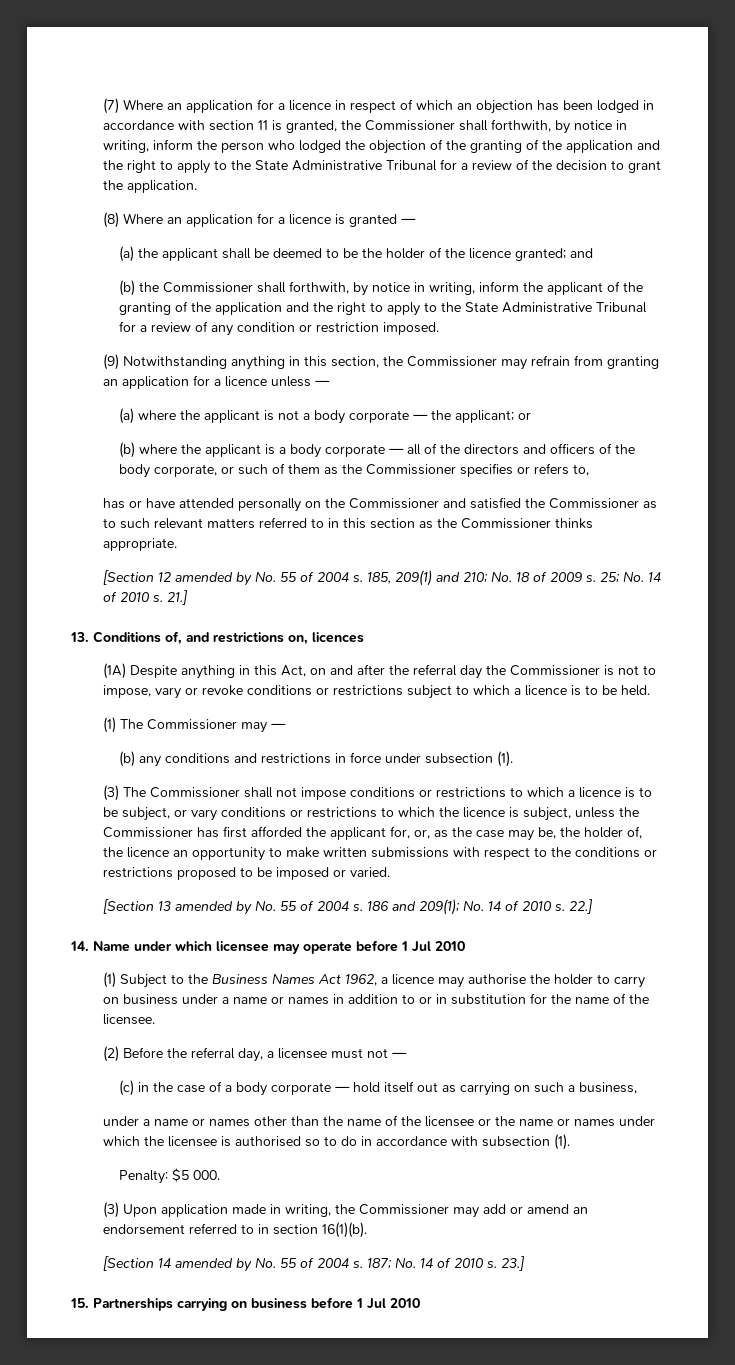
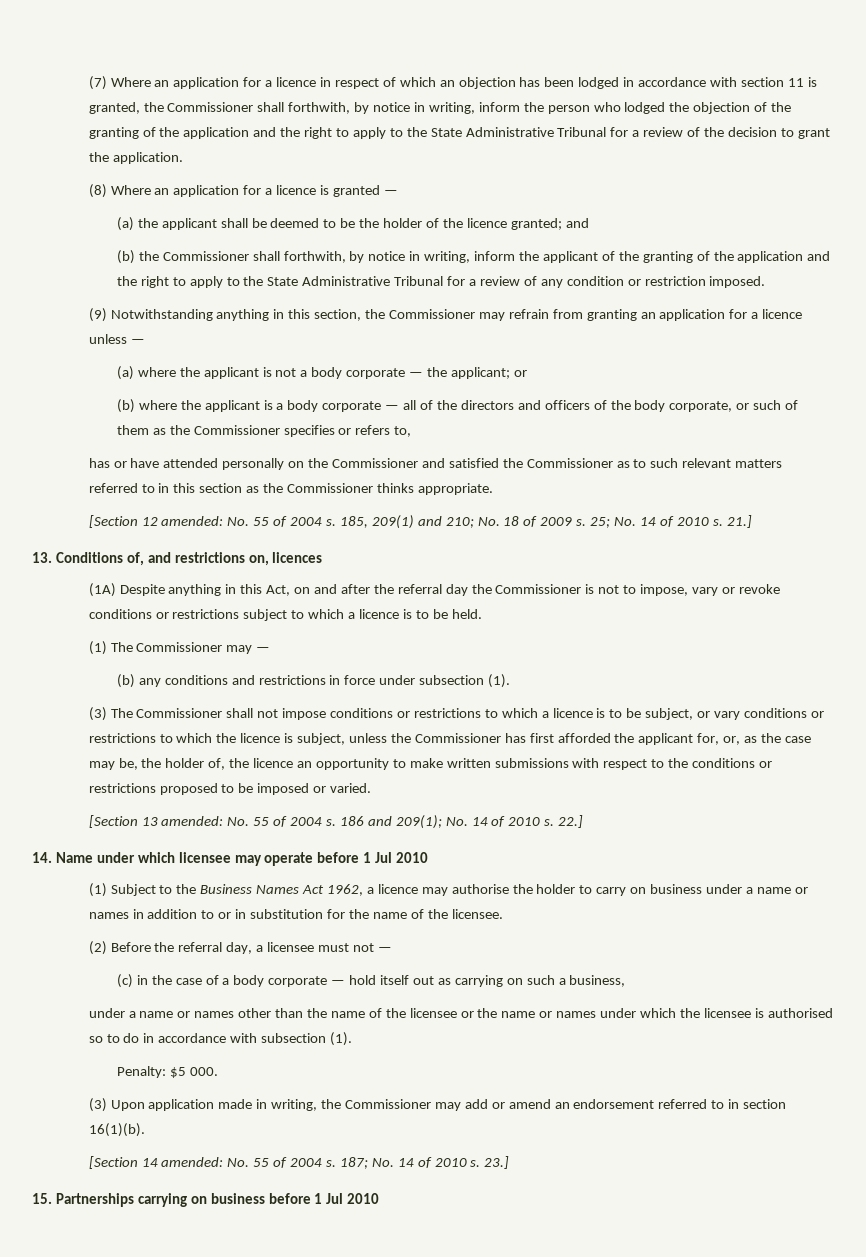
- [Section 12 amended by No. 55 of 2004 s.
+ [Section 12 amended: No. 55 of 2004 s.
- [Section 13 amended by No. 55 of 2004 s.
+ [Section 13 amended: No. 55 of 2004 s.
- [Section 14 amended by No. 55 of 2004 s.
+ [Section 14 amended: No. 55 of 2004 s.

